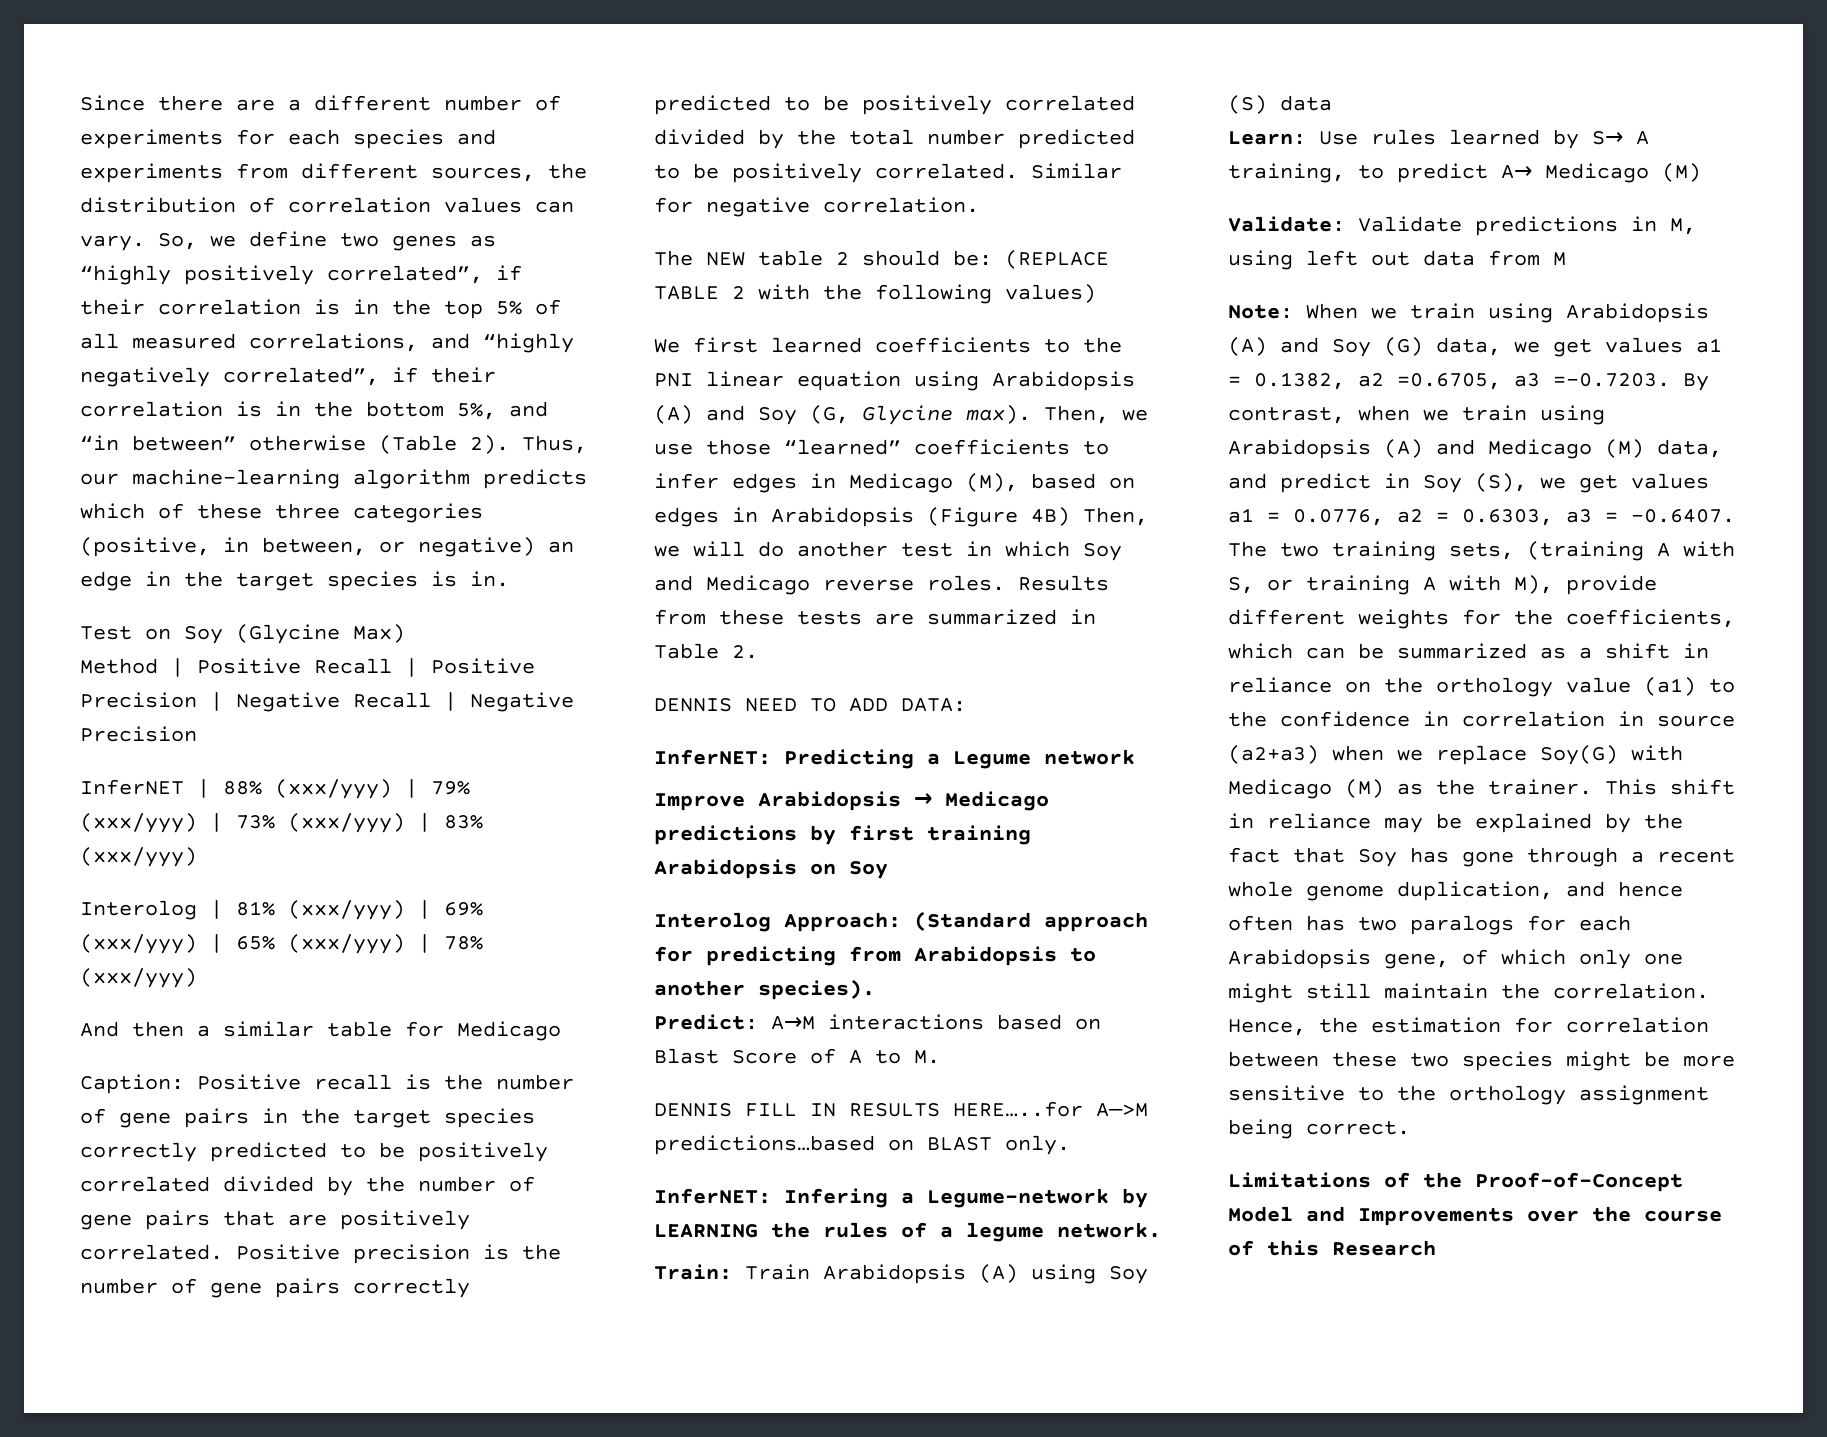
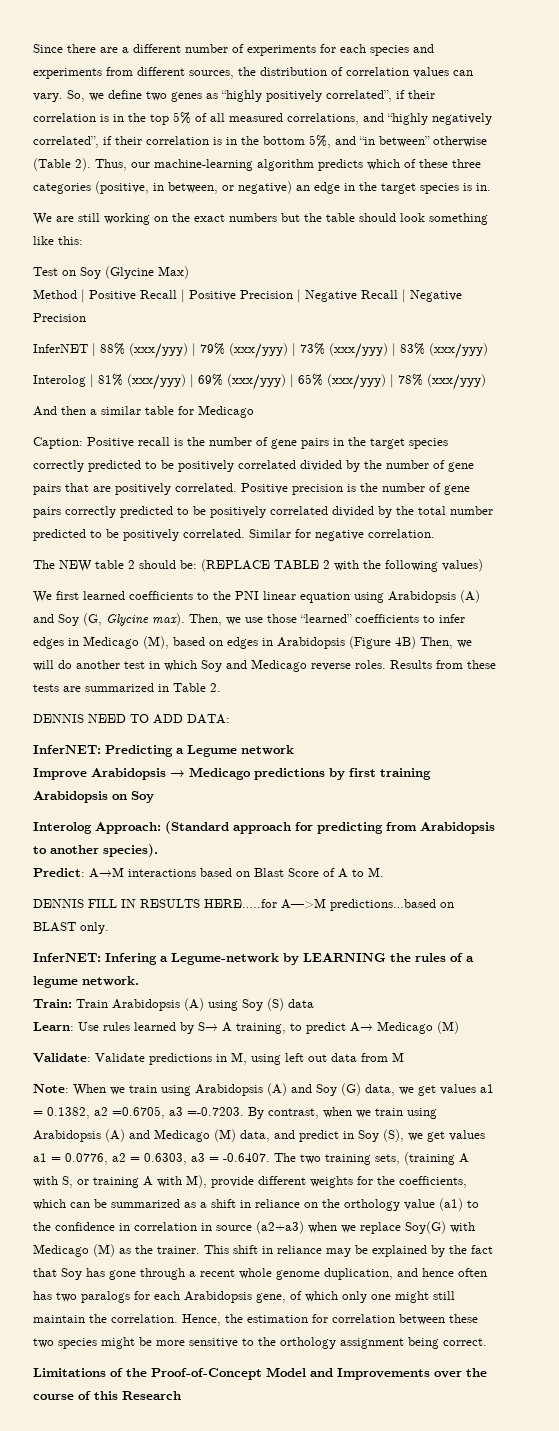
+ We are still working on the exact numbers but the table should look something like this:

